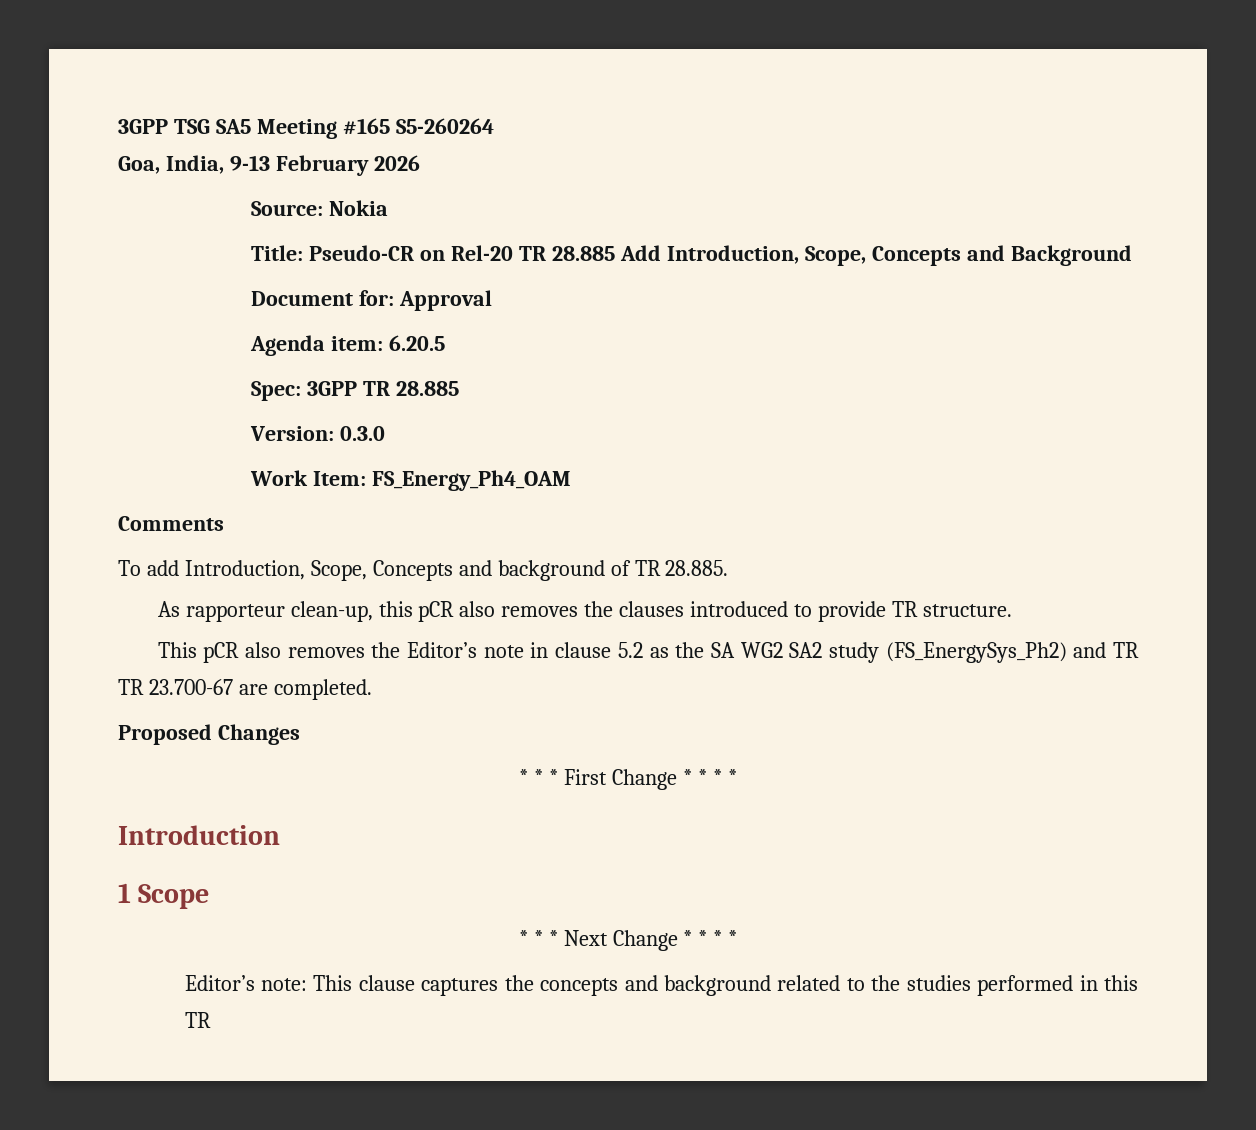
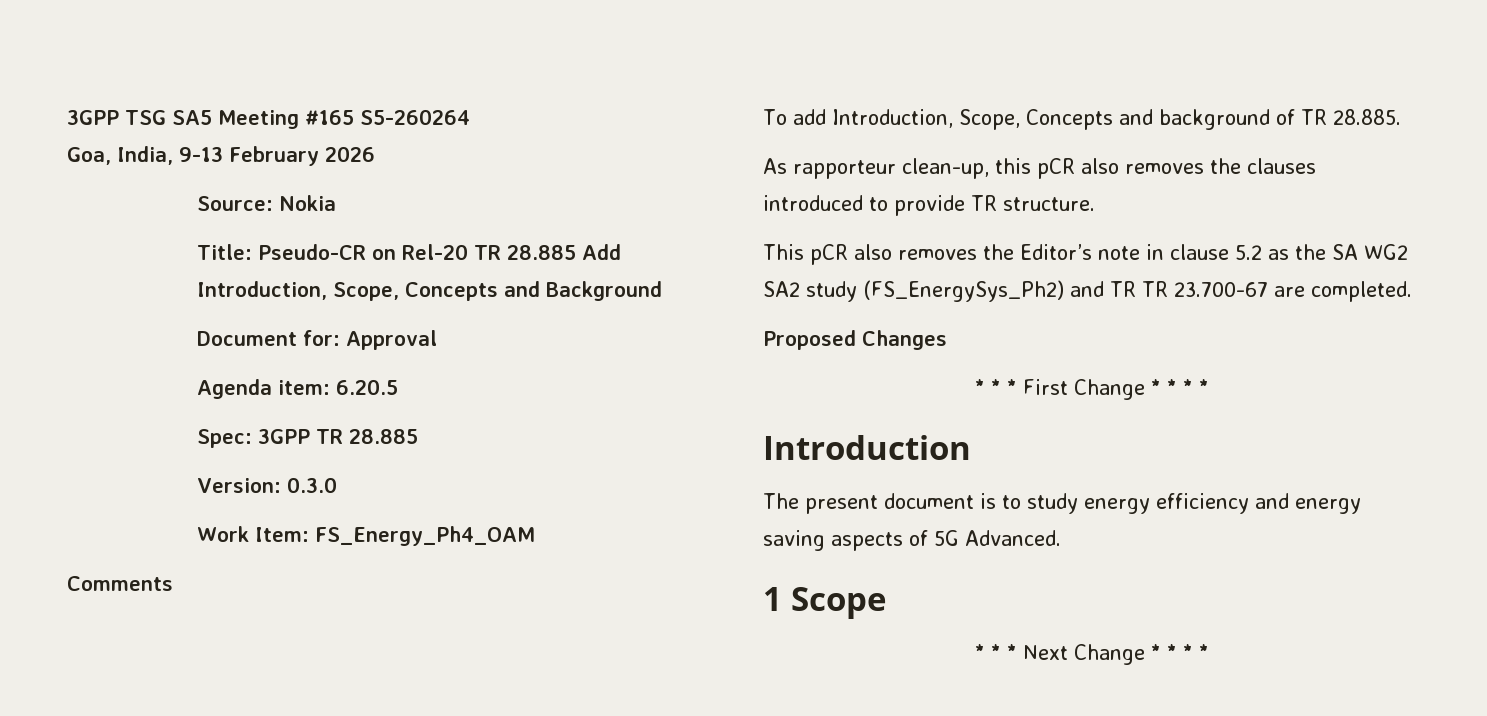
+ The present document is to study energy efficiency and energy saving aspects of 5G Advanced.
- Editor’s note: This clause captures the concepts and background related to the studies performed in this TR

